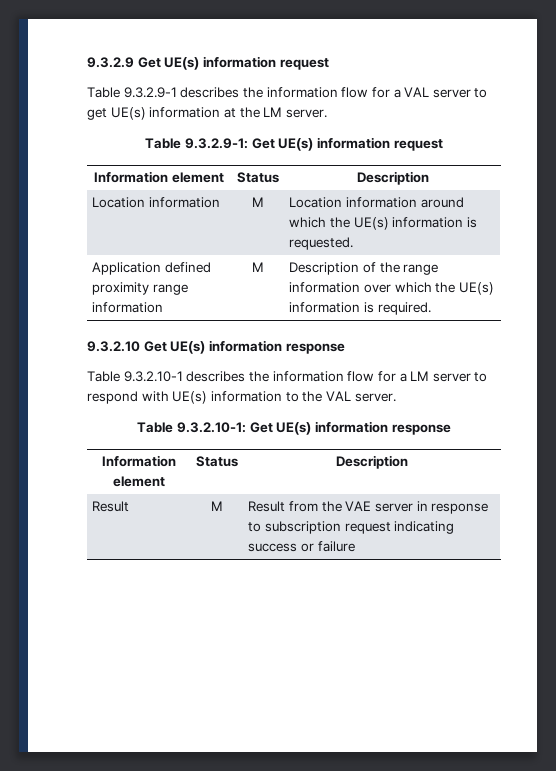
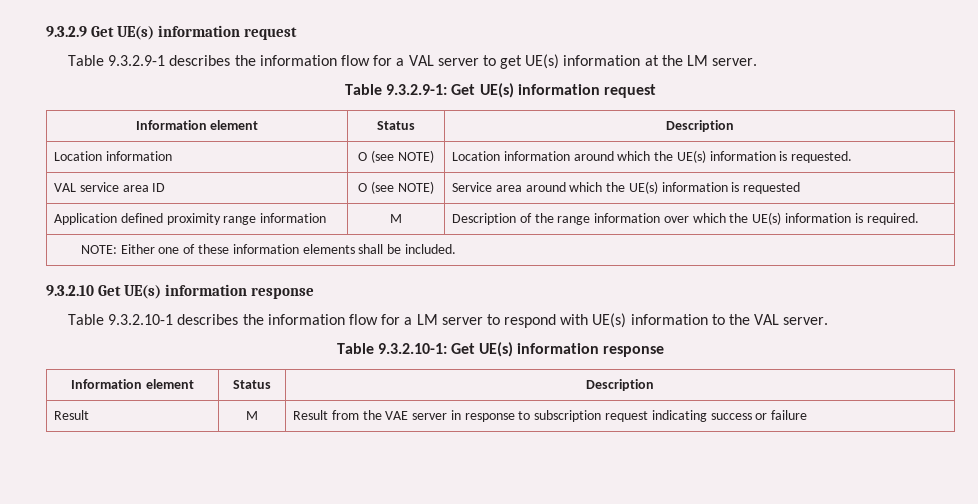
- Location information | M | Location information around which the UE(s) information is requested.
+ Location information | O (see NOTE) | Location information around which the UE(s) information is requested.
+ VAL service area ID | O (see NOTE) | Service area around which the UE(s) information is requested
+ NOTE: Either one of these information elements shall be included.

